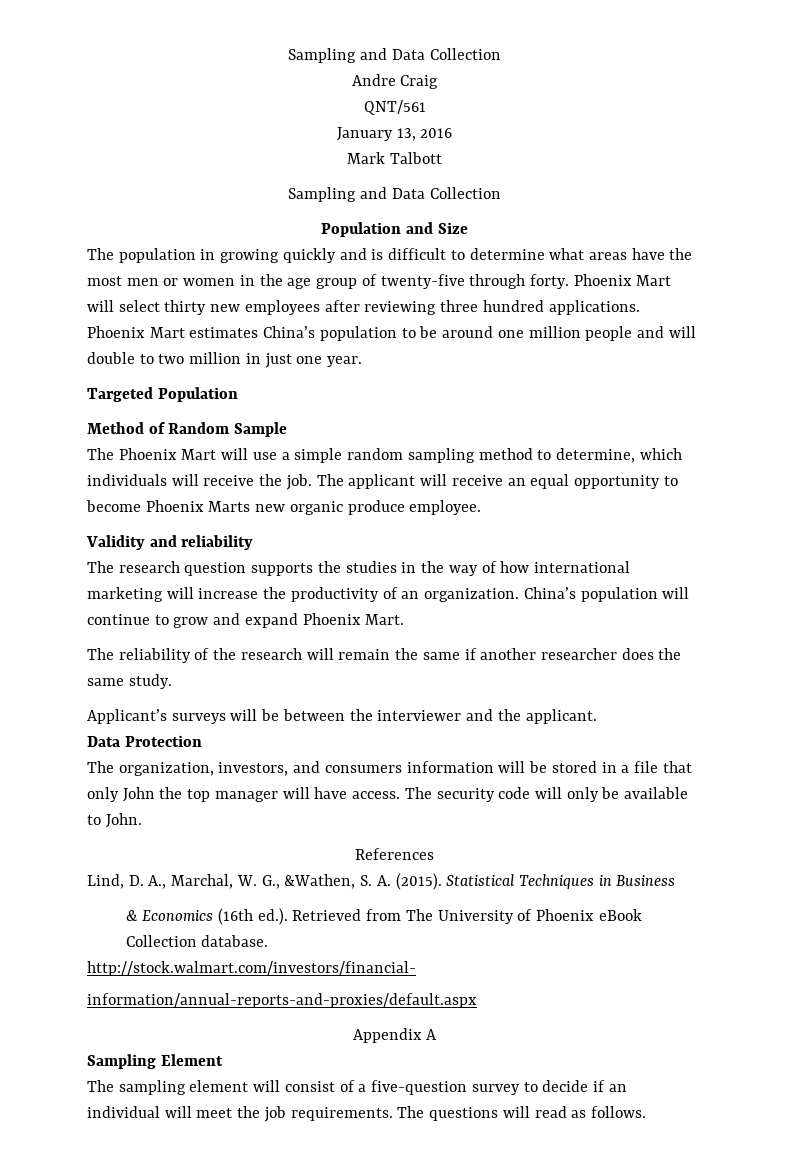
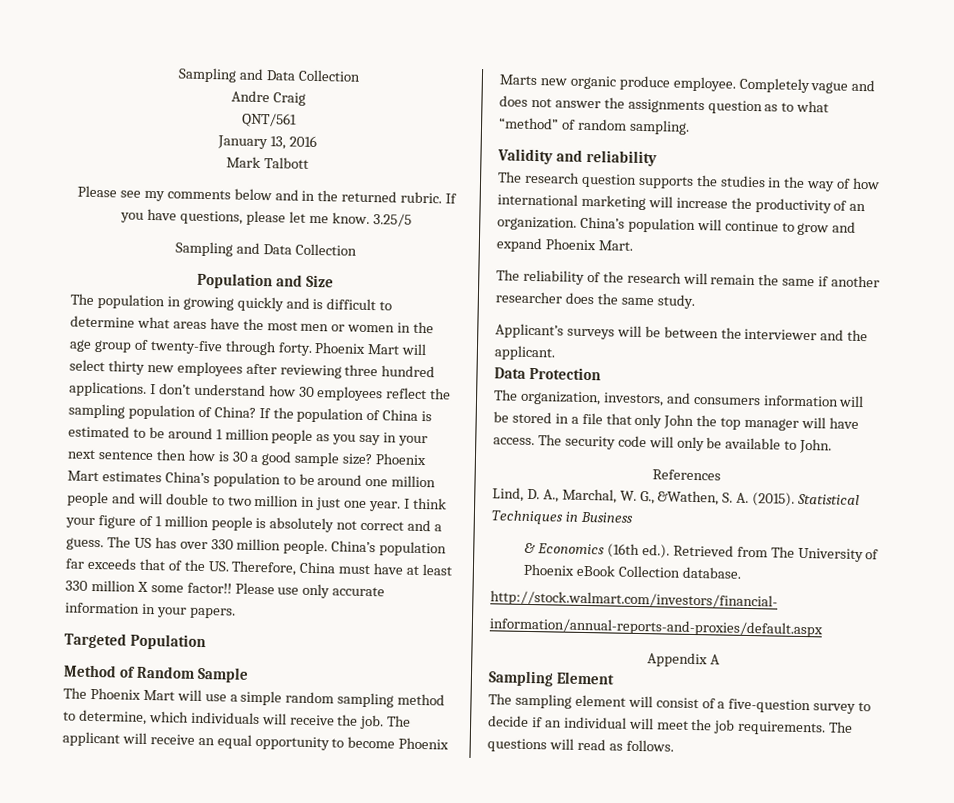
+ Please see my comments below and in the returned rubric. If you have questions, please let me know. 3.25/5
+ I don’t understand how 30 employees reflect the sampling population of China? If the population of China is estimated to be around 1 million people as you say in your next sentence then how is 30 a good sample size?
+ I think your figure of 1 million people is absolutely not correct and a guess. The US has over 330 million people. China’s population far exceeds that of the US. Therefore, China must have at least 330 million X some factor!! Please use only accurate information in your papers.
+ Completely vague and does not answer the assignments question as to what “method” of random sampling.

